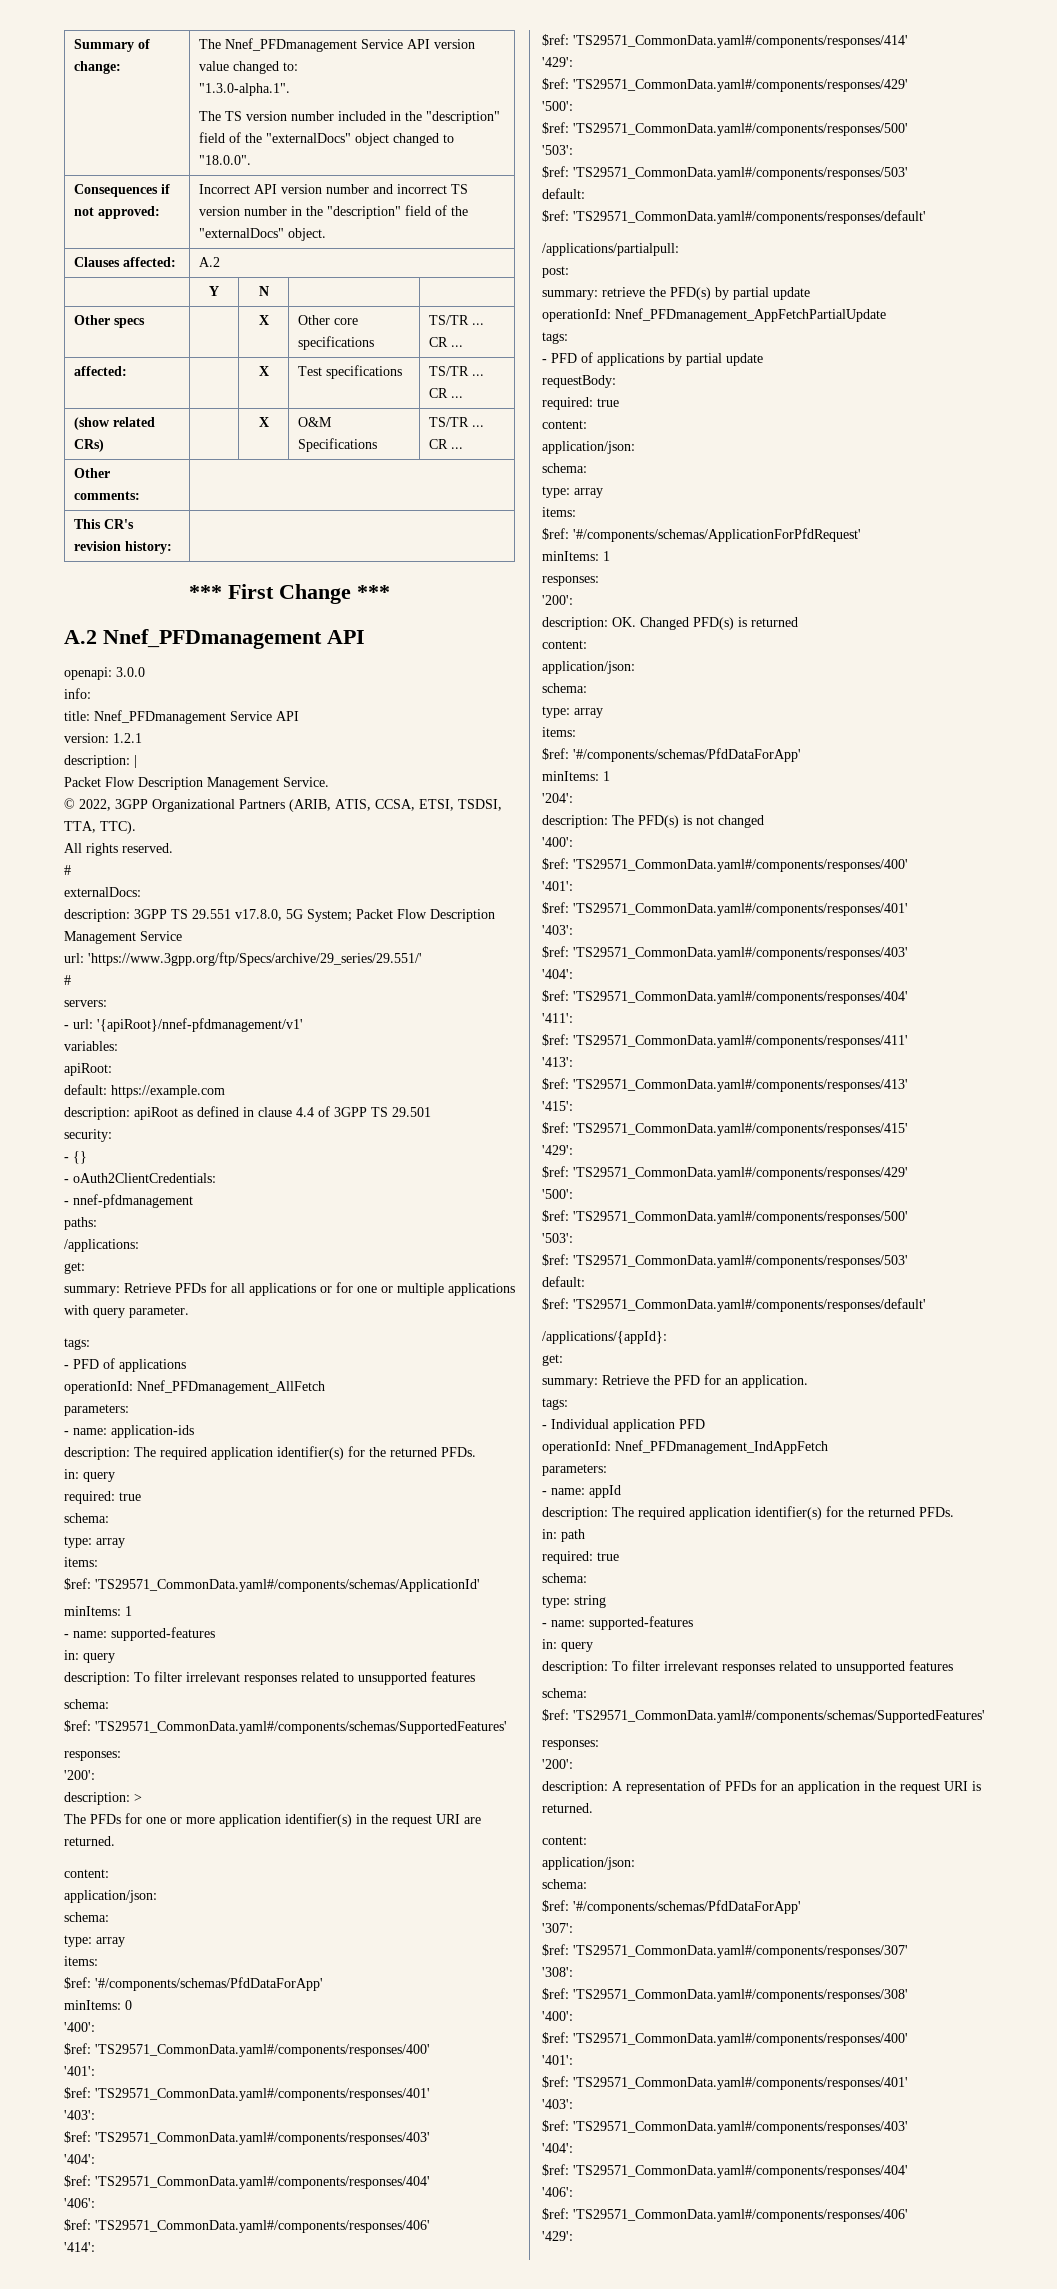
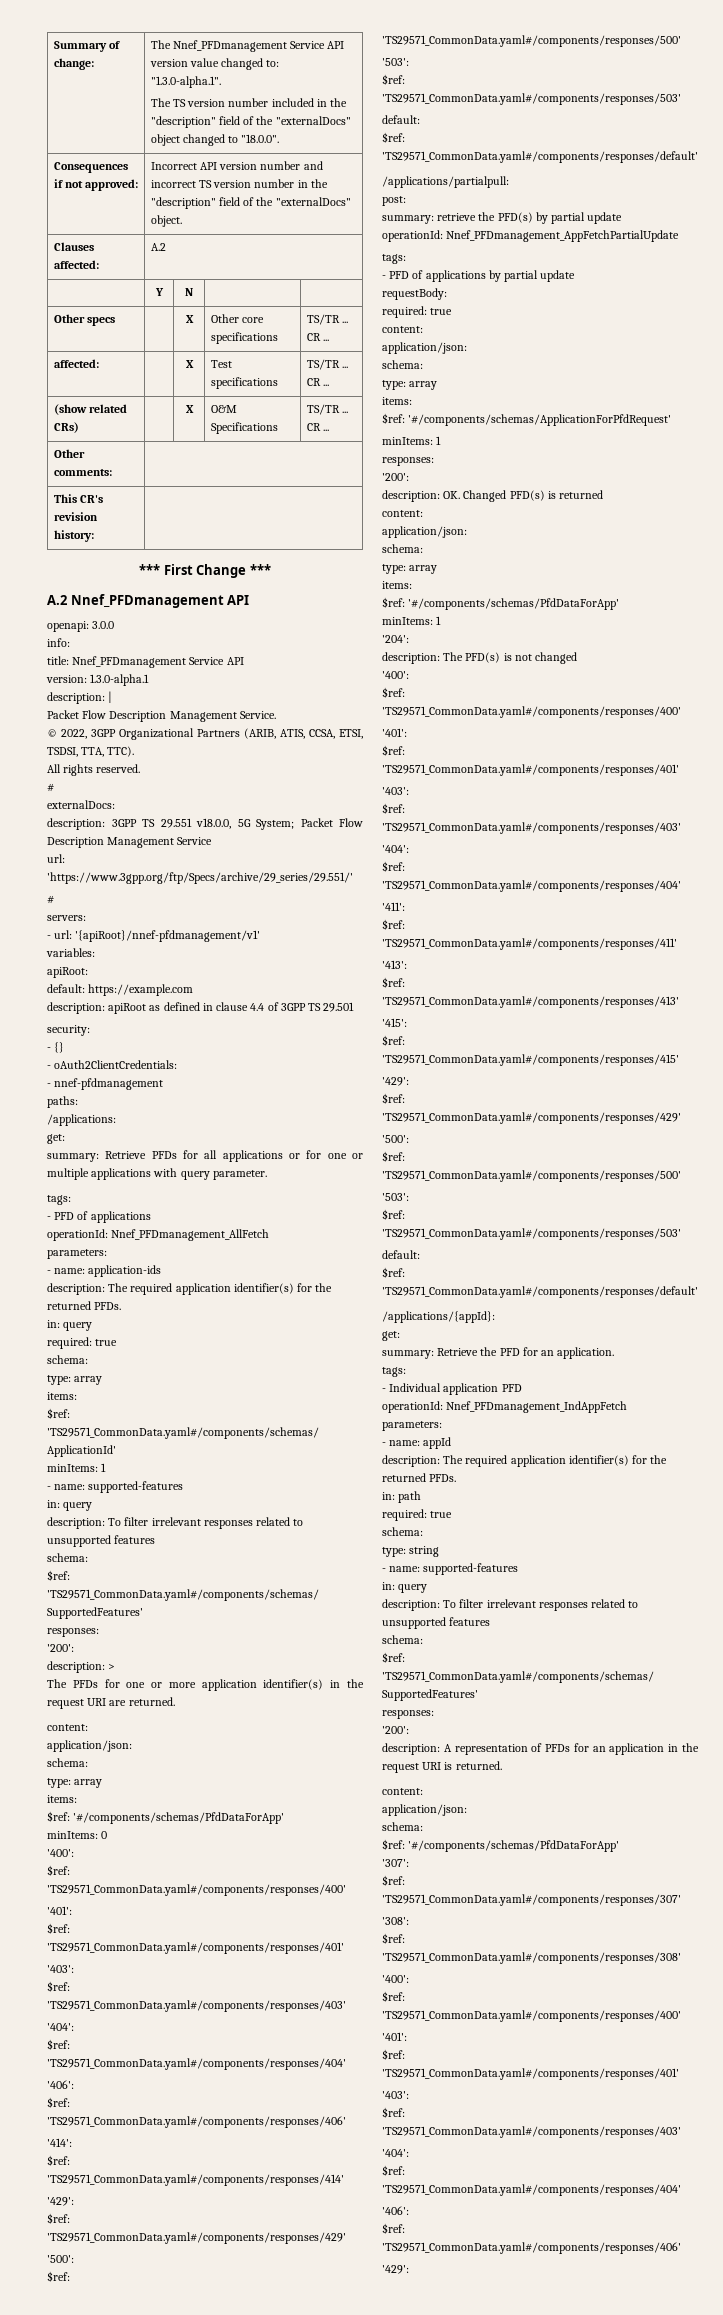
- version: 1.2.1
+ version: 1.3.0-alpha.1
- description: 3GPP TS 29.551 v17.8.0, 5G System; Packet Flow Description Management Service
+ description: 3GPP TS 29.551 v18.0.0, 5G System; Packet Flow Description Management Service

